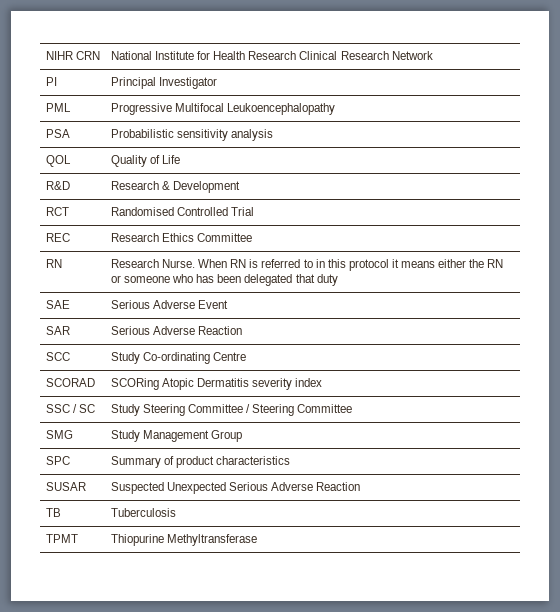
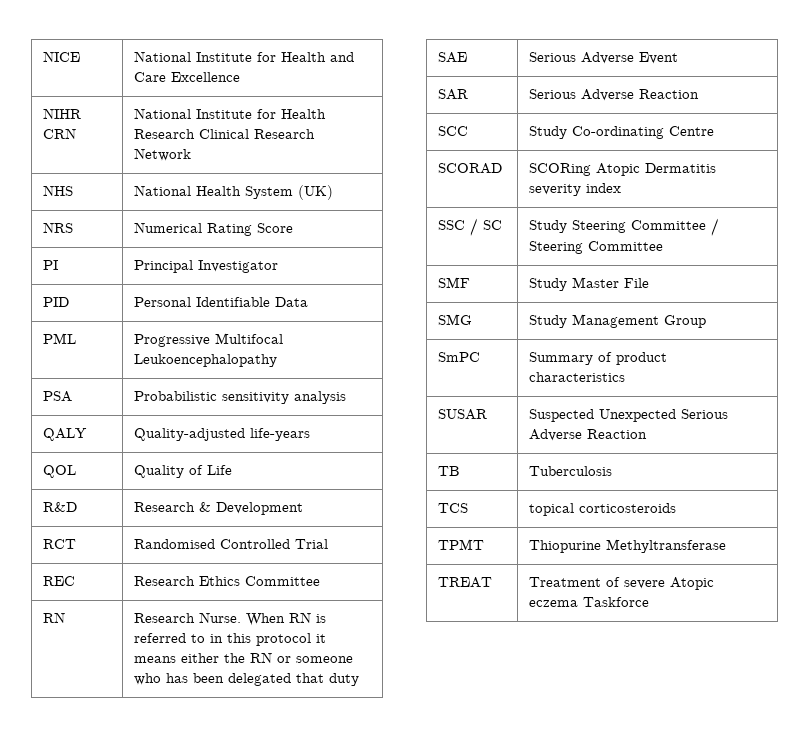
+ NICE | National Institute for Health and Care Excellence
+ NHS | National Health System (UK)
+ NRS | Numerical Rating Score
+ PID | Personal Identifiable Data
+ QALY | Quality-adjusted life-years
+ SMF | Study Master File
- SPC | Summary of product characteristics
+ SmPC | Summary of product characteristics
+ TCS | topical corticosteroids
+ TREAT | Treatment of severe Atopic eczema Taskforce

